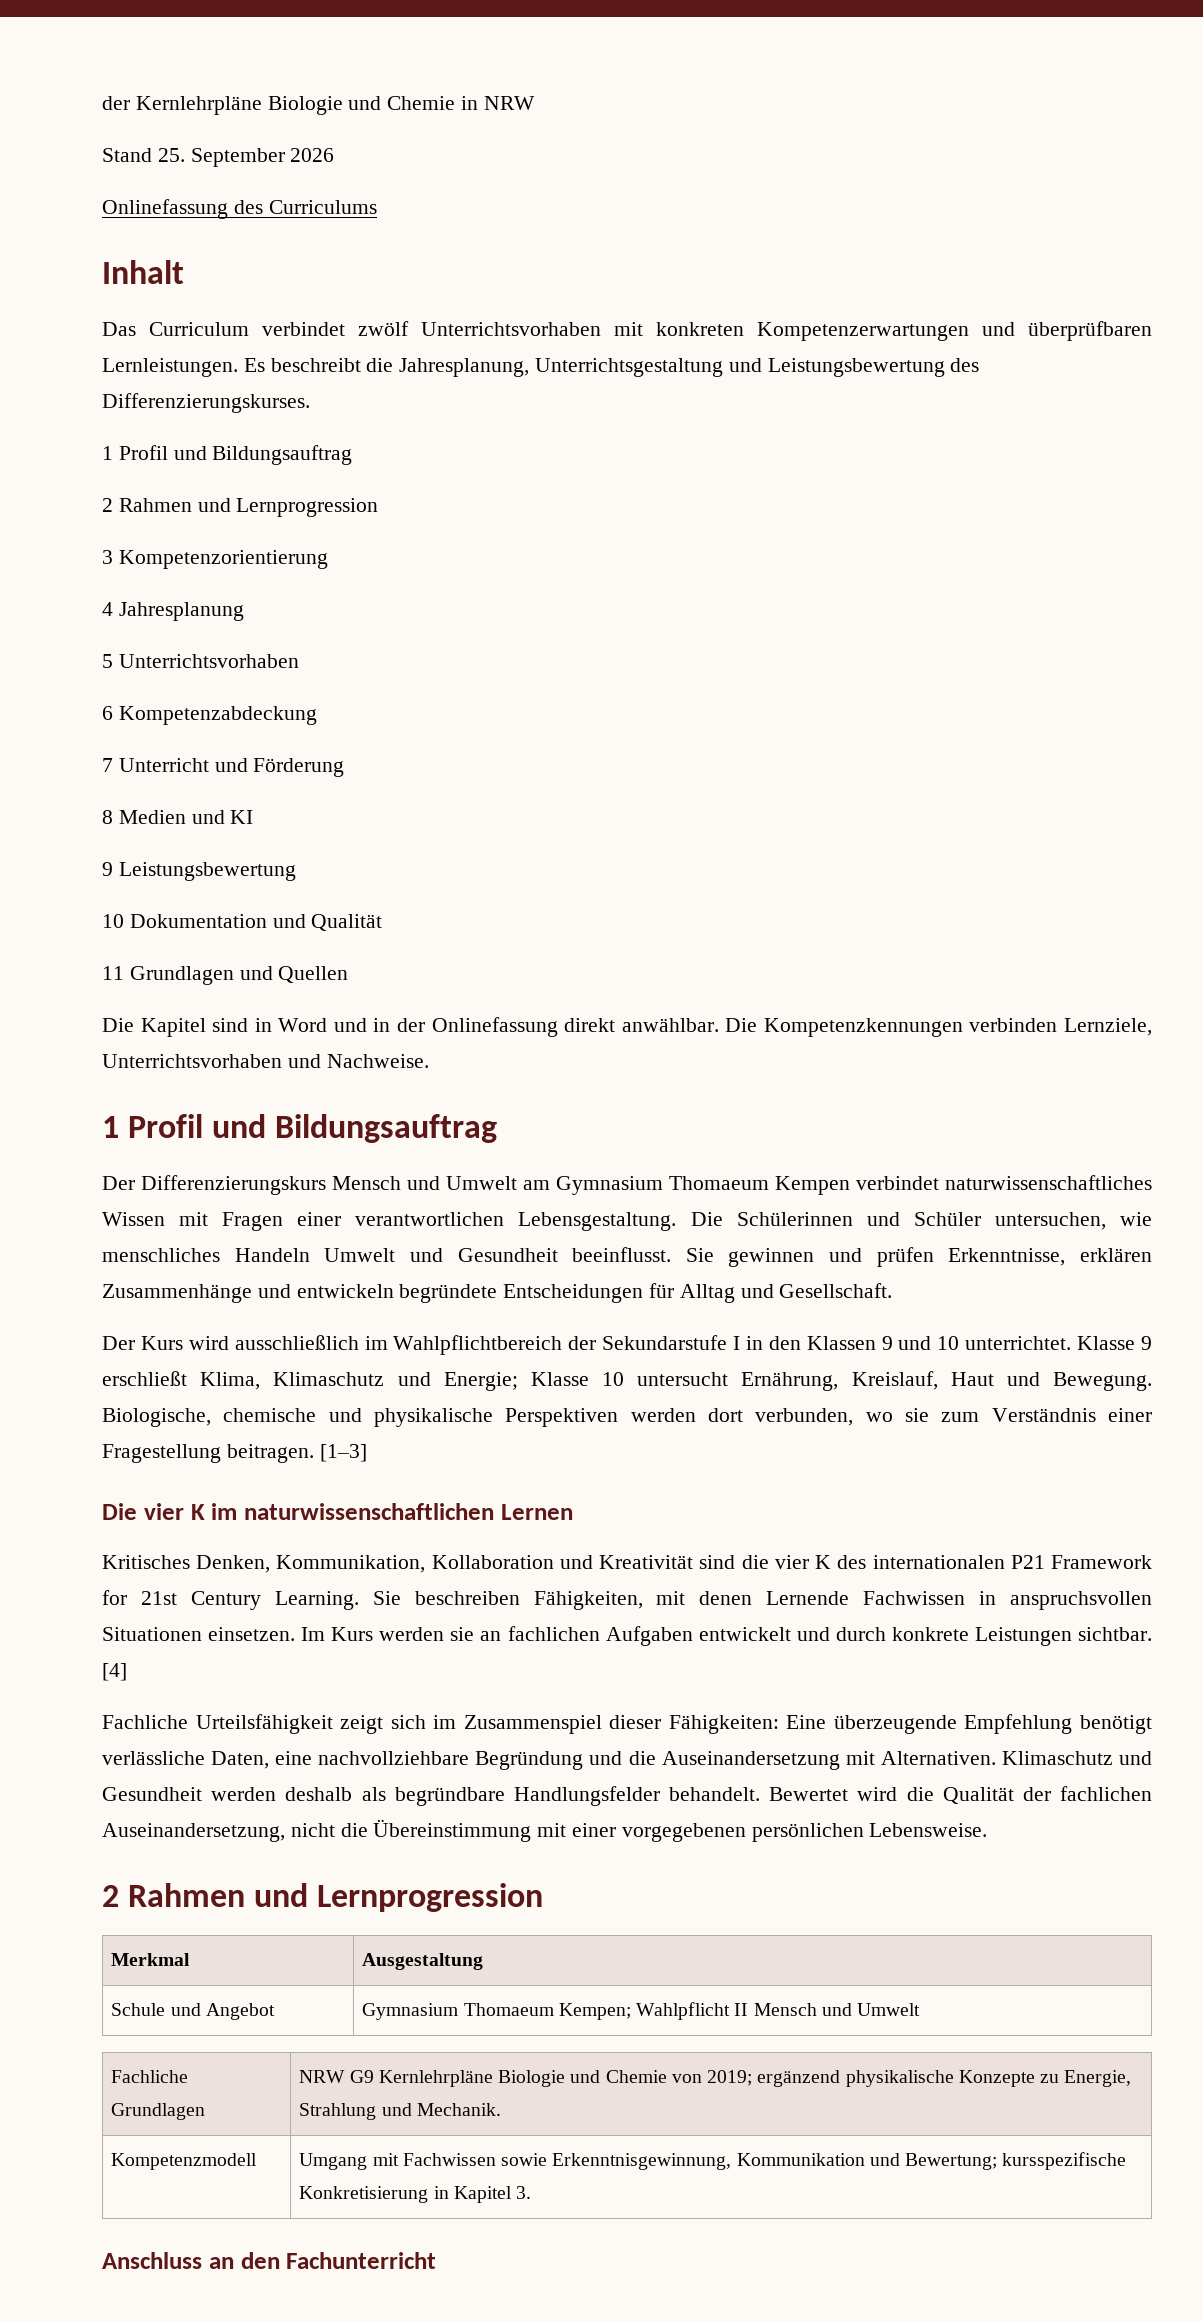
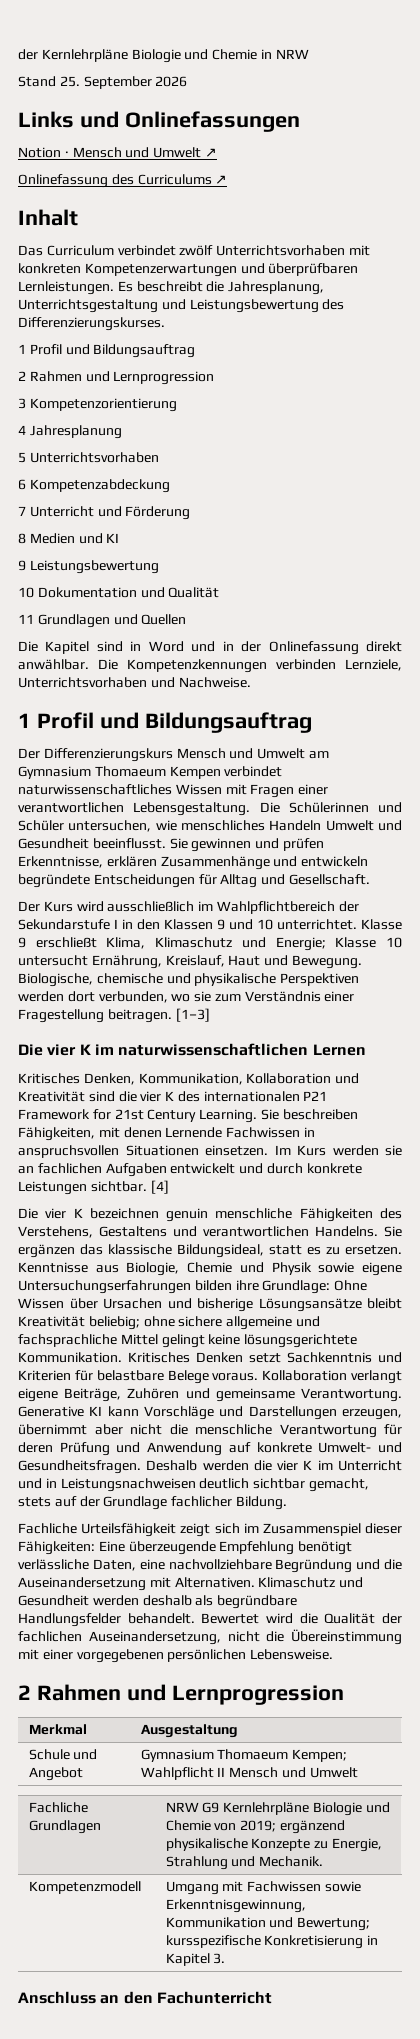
+ Links und Onlinefassungen
+ Notion · Mensch und Umwelt ↗
- Onlinefassung des Curriculums
+ Onlinefassung des Curriculums ↗
+ Die vier K bezeichnen genuin menschliche Fähigkeiten des Verstehens, Gestaltens und verantwortlichen Handelns. Sie ergänzen das klassische Bildungsideal, statt es zu ersetzen. Kenntnisse aus Biologie, Chemie und Physik sowie eigene Untersuchungserfahrungen bilden ihre Grundlage: Ohne Wissen über Ursachen und bisherige Lösungsansätze bleibt Kreativität beliebig; ohne sichere allgemeine und fachsprachliche Mittel gelingt keine lösungsgerichtete Kommunikation. Kritisches Denken setzt Sachkenntnis und Kriterien für belastbare Belege voraus. Kollaboration verlangt eigene Beiträge, Zuhören und gemeinsame Verantwortung. Generative KI kann Vorschläge und Darstellungen erzeugen, übernimmt aber nicht die menschliche Verantwortung für deren Prüfung und Anwendung auf konkrete Umwelt- und Gesundheitsfragen. Deshalb werden die vier K im Unterricht und in Leistungsnachweisen deutlich sichtbar gemacht, stets auf der Grundlage fachlicher Bildung.

